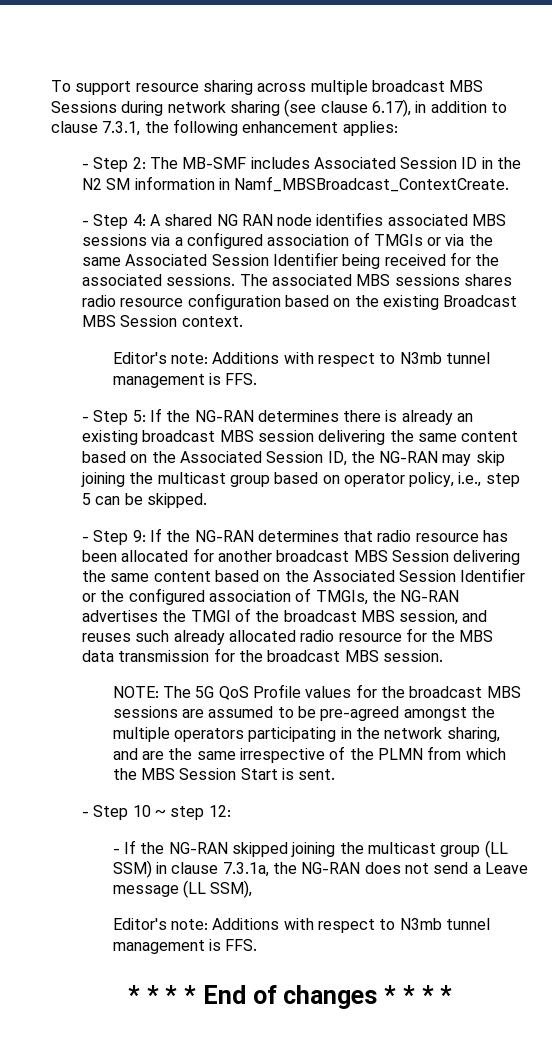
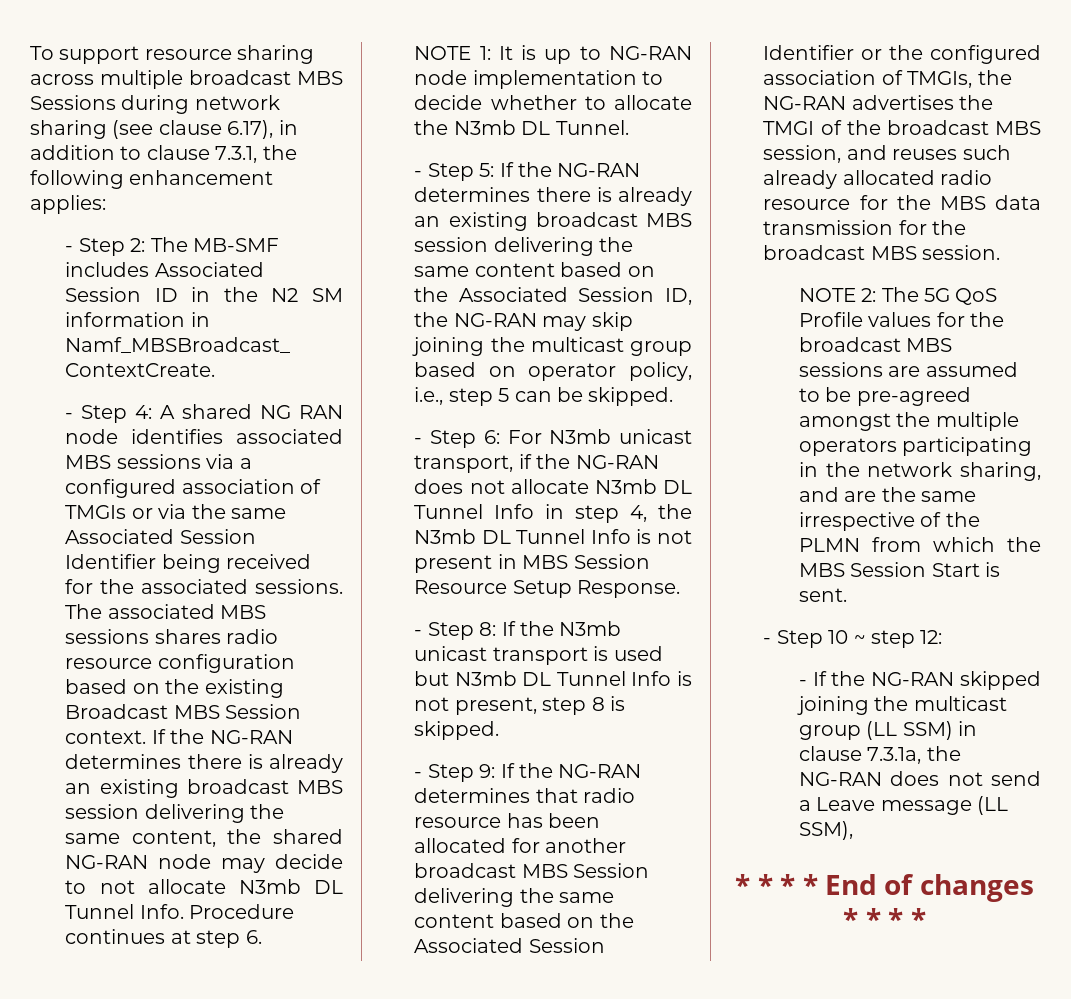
- The associated MBS sessions shares radio resource configuration based on the existing Broadcast MBS Session context.
- Editor's note: Additions with respect to N3mb tunnel management is FFS.
+ The associated MBS sessions shares radio resource configuration based on the existing Broadcast MBS Session context. If the NG-RAN determines there is already an existing broadcast MBS session delivering the same content, the shared NG-RAN node may decide to not allocate N3mb DL Tunnel Info. Procedure continues at step 6.
+ NOTE 1: It is up to NG-RAN node implementation to decide whether to allocate the N3mb DL Tunnel.
+ - Step 6: For N3mb unicast transport, if the NG-RAN does not allocate N3mb DL Tunnel Info in step 4, the N3mb DL Tunnel Info is not present in MBS Session Resource Setup Response.
+ - Step 8: If the N3mb unicast transport is used but N3mb DL Tunnel Info is not present, step 8 is skipped.
- NOTE: The 5G QoS Profile values for the broadcast MBS sessions are assumed to be pre-agreed amongst the multiple operators participating in the network sharing, and are the same irrespective of the PLMN from which the MBS Session Start is sent.
+ NOTE 2: The 5G QoS Profile values for the broadcast MBS sessions are assumed to be pre-agreed amongst the multiple operators participating in the network sharing, and are the same irrespective of the PLMN from which the MBS Session Start is sent.
  - If the NG-RAN skipped joining the multicast group (LL SSM) in clause 7.3.1a, the NG-RAN does not send a Leave message (LL SSM),
- Editor's note: Additions with respect to N3mb tunnel management is FFS.

